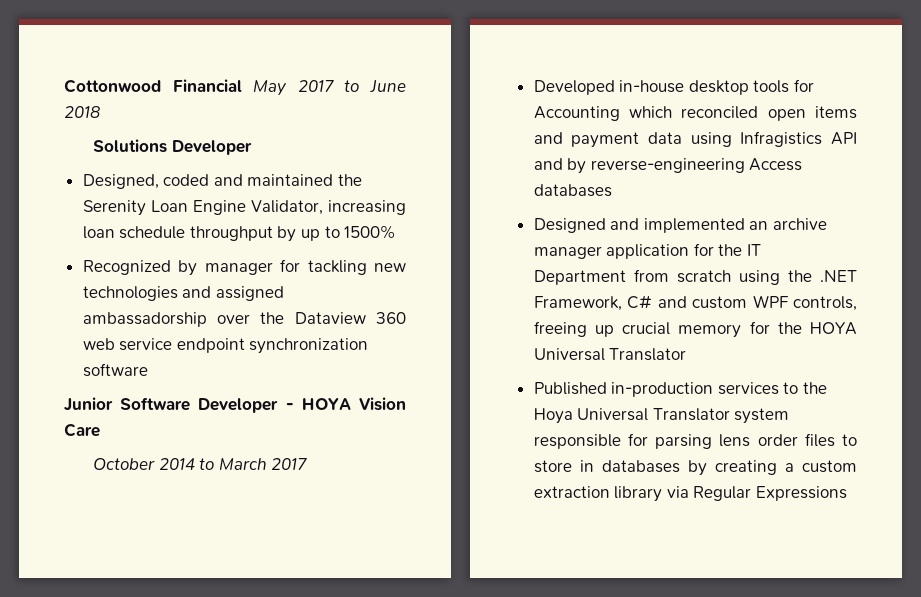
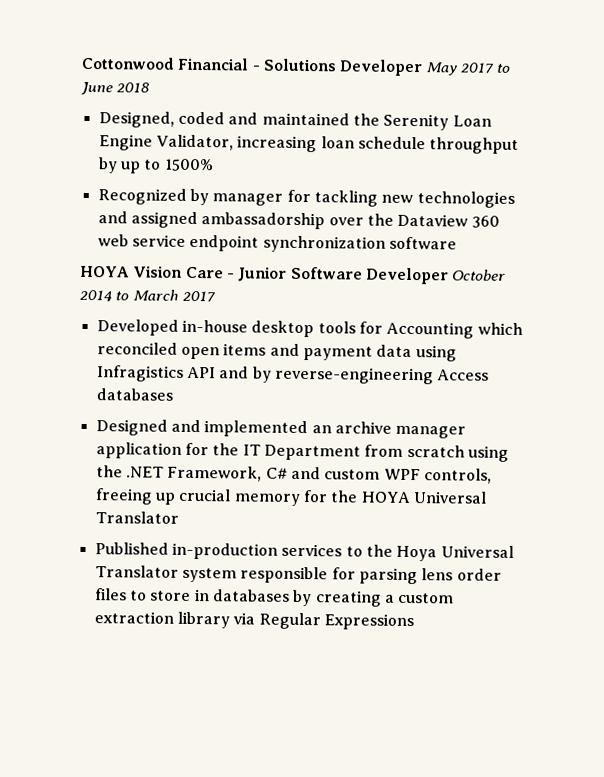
- Cottonwood Financial May 2017 to June 2018
+ Cottonwood Financial - Solutions Developer May 2017 to June 2018
- Solutions Developer
- Junior Software Developer - HOYA Vision Care
- October 2014 to March 2017
+ HOYA Vision Care - Junior Software Developer October 2014 to March 2017

